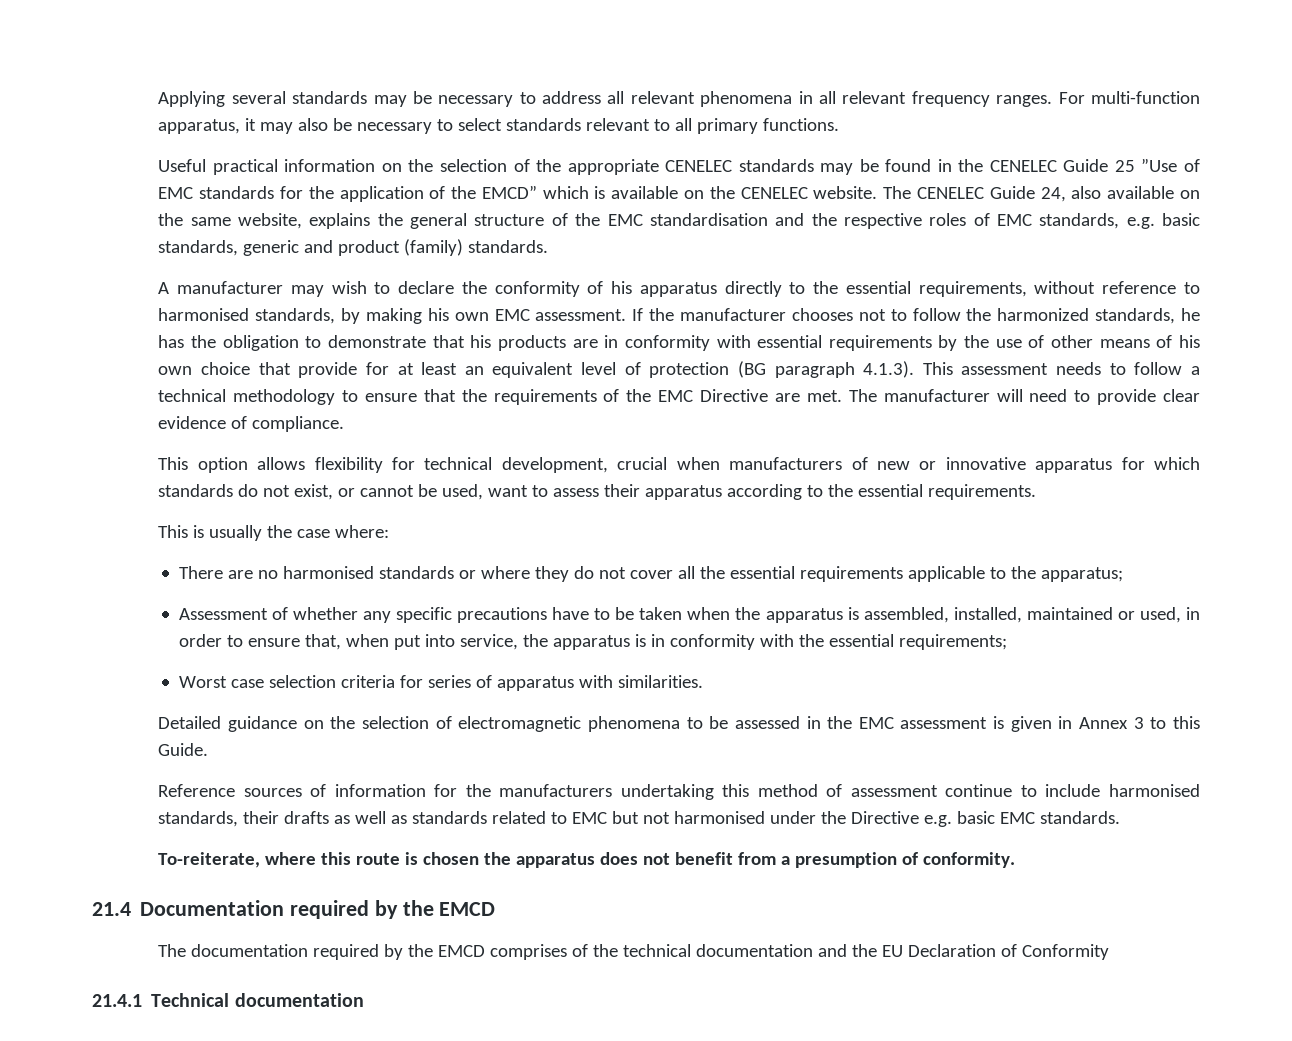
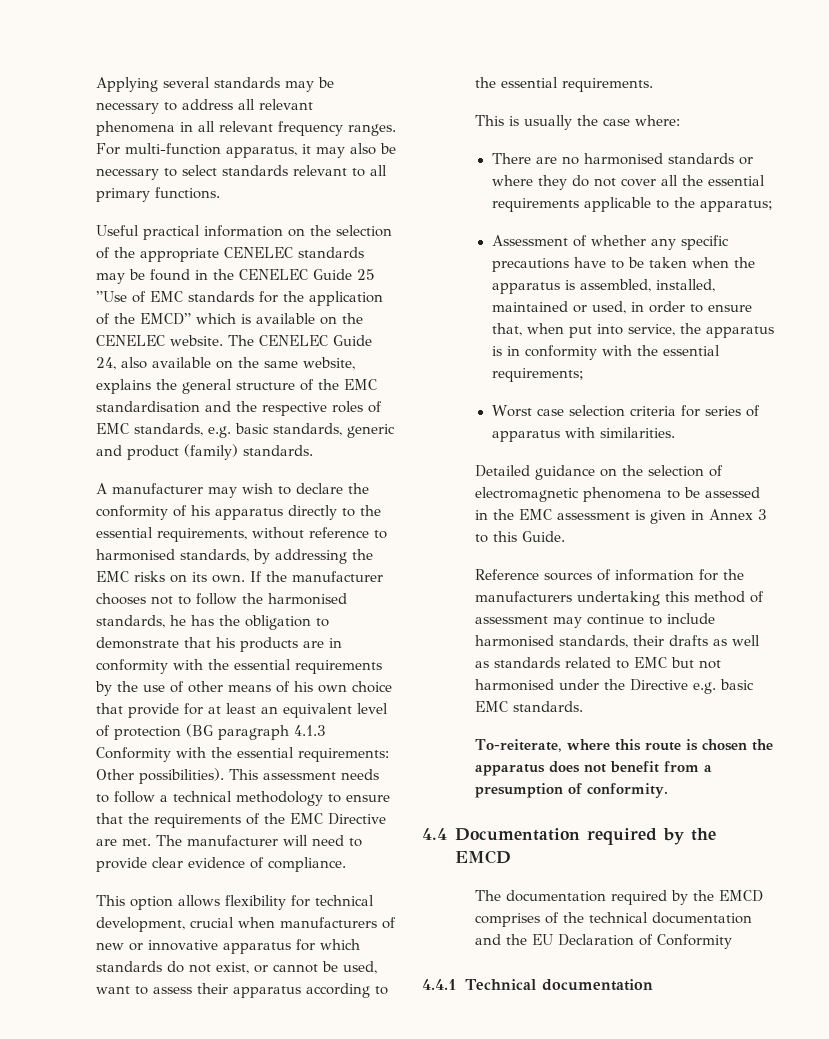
- A manufacturer may wish to declare the conformity of his apparatus directly to the essential requirements, without reference to harmonised standards, by making his own EMC assessment.
+ A manufacturer may wish to declare the conformity of his apparatus directly to the essential requirements, without reference to harmonised standards, by addressing the EMC risks on its own.
- If the manufacturer chooses not to follow the harmonized standards, he has the obligation to demonstrate that his products are in conformity with essential requirements by the use of other means of his own choice that provide for at least an equivalent level of protection (BG paragraph 4.1.3). This assessment needs to follow a technical methodology to ensure that the requirements of the EMC Directive are met.
+ If the manufacturer chooses not to follow the harmonised standards, he has the obligation to demonstrate that his products are in conformity with the essential requirements by the use of other means of his own choice that provide for at least an equivalent level of protection (BG paragraph 4.1.3 Conformity with the essential requirements: Other possibilities). This assessment needs to follow a technical methodology to ensure that the requirements of the EMC Directive are met.
- Reference sources of information for the manufacturers undertaking this method of assessment continue to include harmonised standards, their drafts as well as standards related to EMC but not harmonised under the Directive e.g. basic EMC standards.
+ Reference sources of information for the manufacturers undertaking this method of assessment may continue to include harmonised standards, their drafts as well as standards related to EMC but not harmonised under the Directive e.g. basic EMC standards.
- 21.4 Documentation required by the EMCD
+ 4.4 Documentation required by the EMCD
- 21.4.1 Technical documentation
+ 4.4.1 Technical documentation

